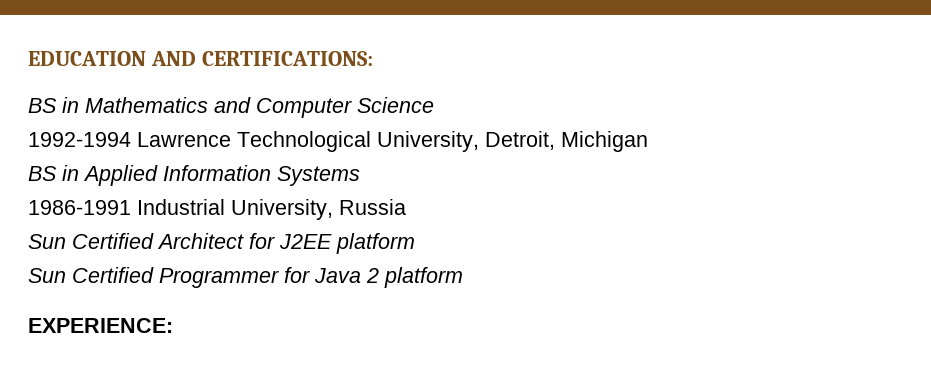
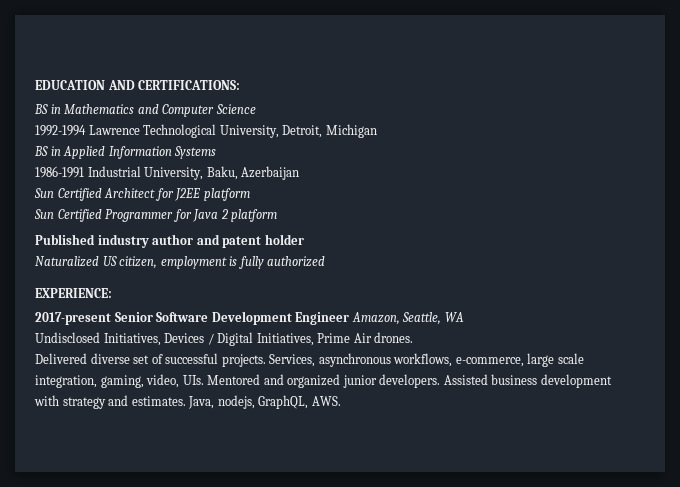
- 1986-1991 Industrial University, Russia
+ 1986-1991 Industrial University, Baku, Azerbaijan
+ Published industry author and patent holder
+ Naturalized US citizen, employment is fully authorized
  EXPERIENCE:
+ 2017-present Senior Software Development Engineer Amazon, Seattle, WA
+ Undisclosed Initiatives, Devices / Digital Initiatives, Prime Air drones.
+ Delivered diverse set of successful projects. Services, asynchronous workflows, e-commerce, large scale integration, gaming, video, UIs. Mentored and organized junior developers. Assisted business development with strategy and estimates. Java, nodejs, GraphQL, AWS.

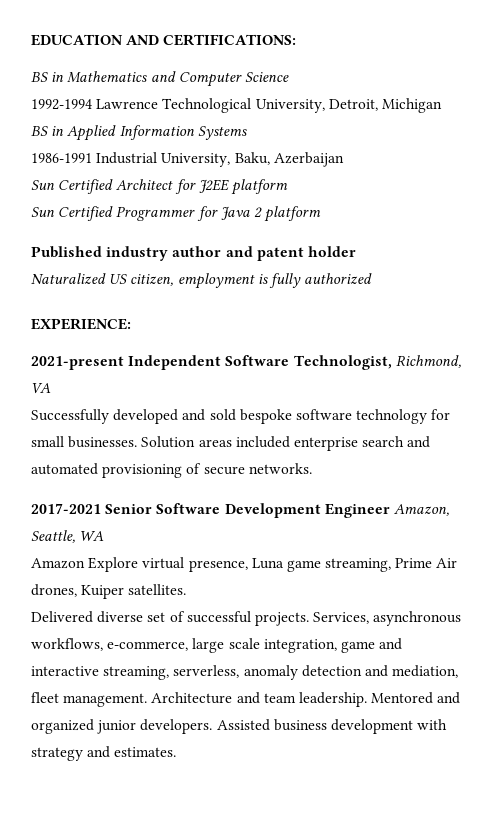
- 2017-present Senior Software Development Engineer Amazon, Seattle, WA
+ 2021-present Independent Software Technologist, Richmond, VA
+ Successfully developed and sold bespoke software technology for small businesses. Solution areas included enterprise search and automated provisioning of secure networks.
+ 2017-2021 Senior Software Development Engineer Amazon, Seattle, WA
- Undisclosed Initiatives, Devices / Digital Initiatives, Prime Air drones.
+ Amazon Explore virtual presence, Luna game streaming, Prime Air drones, Kuiper satellites.
- Services, asynchronous workflows, e-commerce, large scale integration, gaming, video, UIs. Mentored and organized junior developers.
+ Services, asynchronous workflows, e-commerce, large scale integration, game and interactive streaming, serverless, anomaly detection and mediation, fleet management. Architecture and team leadership. Mentored and organized junior developers.
- Java, nodejs, GraphQL, AWS.

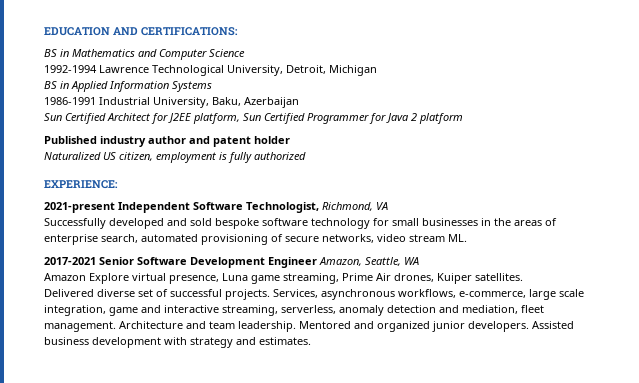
- Sun Certified Architect for J2EE platform
- Sun Certified Programmer for Java 2 platform
+ Sun Certified Architect for J2EE platform, Sun Certified Programmer for Java 2 platform
- Successfully developed and sold bespoke software technology for small businesses. Solution areas included enterprise search and automated provisioning of secure networks.
+ Successfully developed and sold bespoke software technology for small businesses in the areas of enterprise search, automated provisioning of secure networks, video stream ML.

